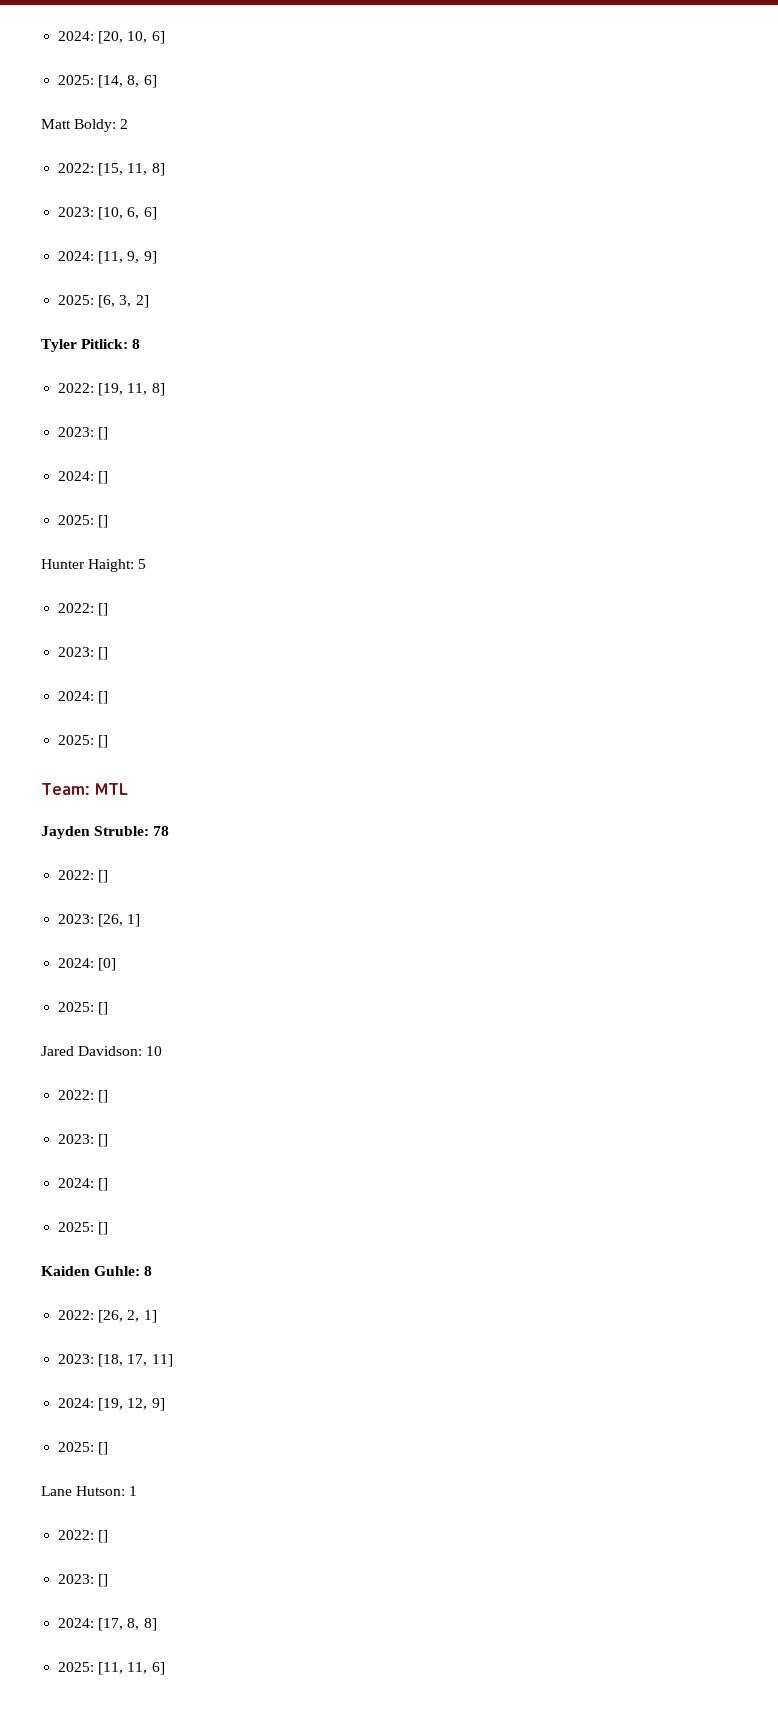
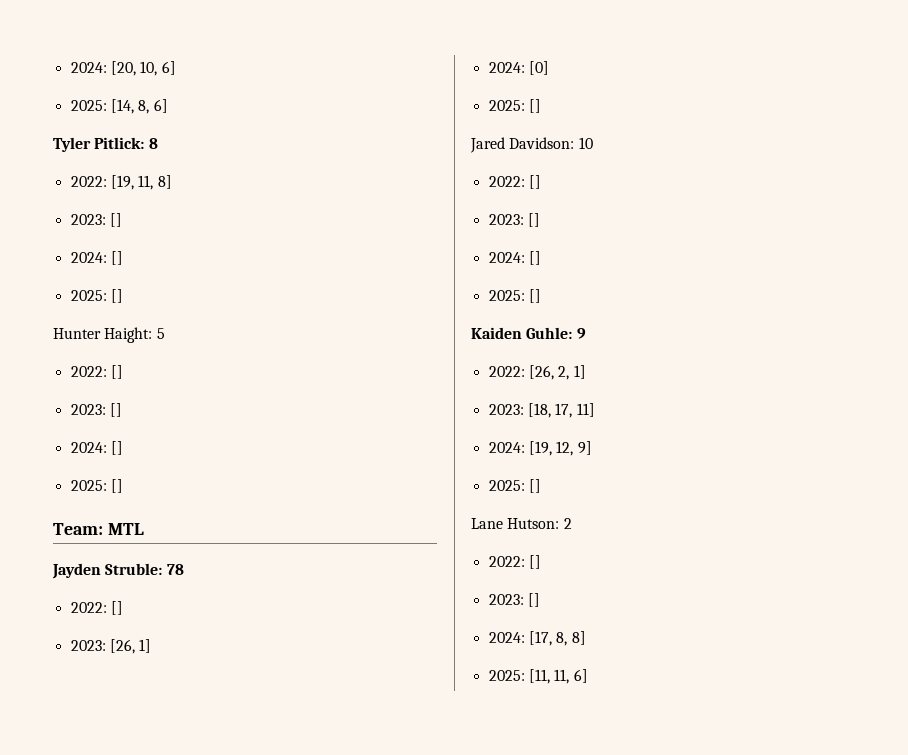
- Matt Boldy: 2
- 2022: [15, 11, 8]
- 2023: [10, 6, 6]
- 2024: [11, 9, 9]
- 2025: [6, 3, 2]
- Kaiden Guhle: 8
+ Kaiden Guhle: 9
- Lane Hutson: 1
+ Lane Hutson: 2

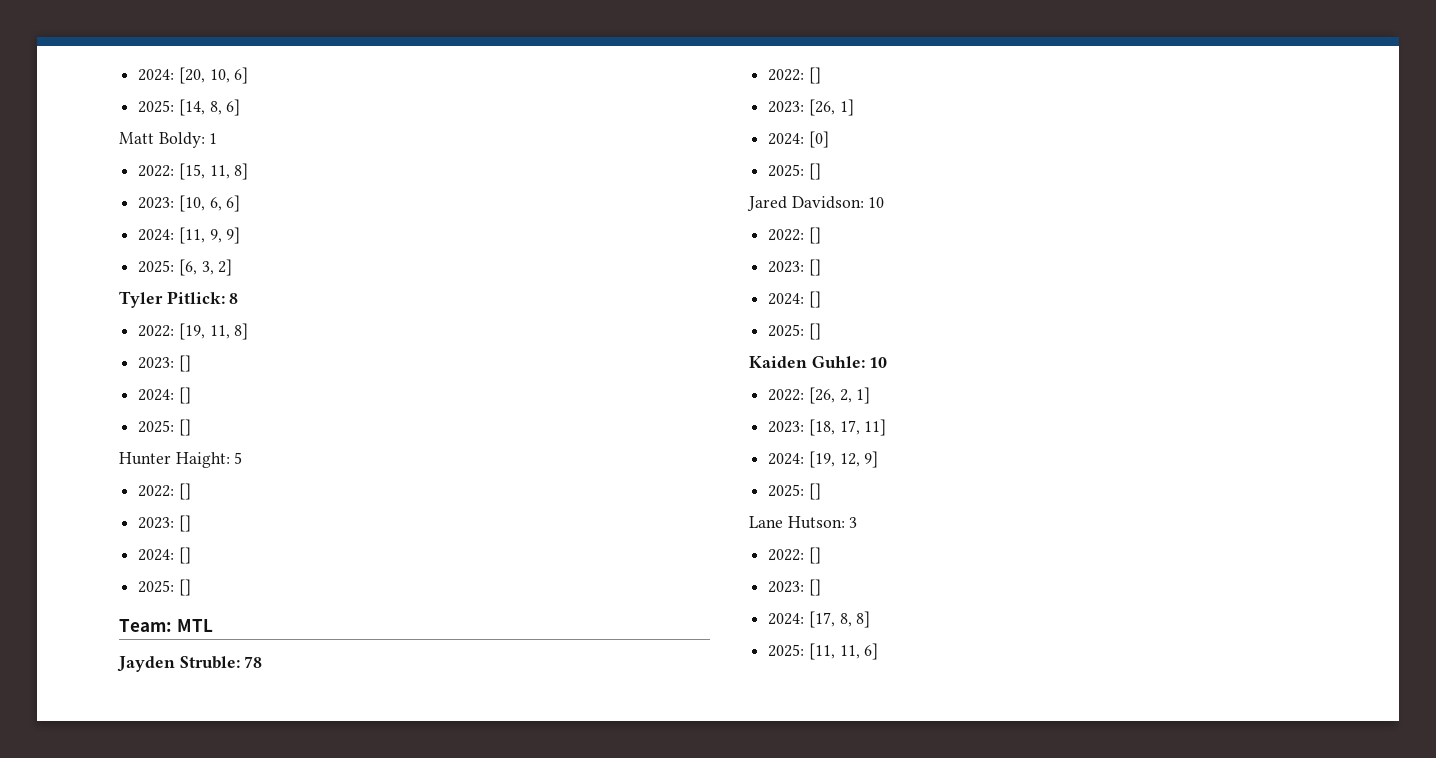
+ Matt Boldy: 1
+ 2022: [15, 11, 8]
+ 2023: [10, 6, 6]
+ 2024: [11, 9, 9]
+ 2025: [6, 3, 2]
- Kaiden Guhle: 9
+ Kaiden Guhle: 10
- Lane Hutson: 2
+ Lane Hutson: 3

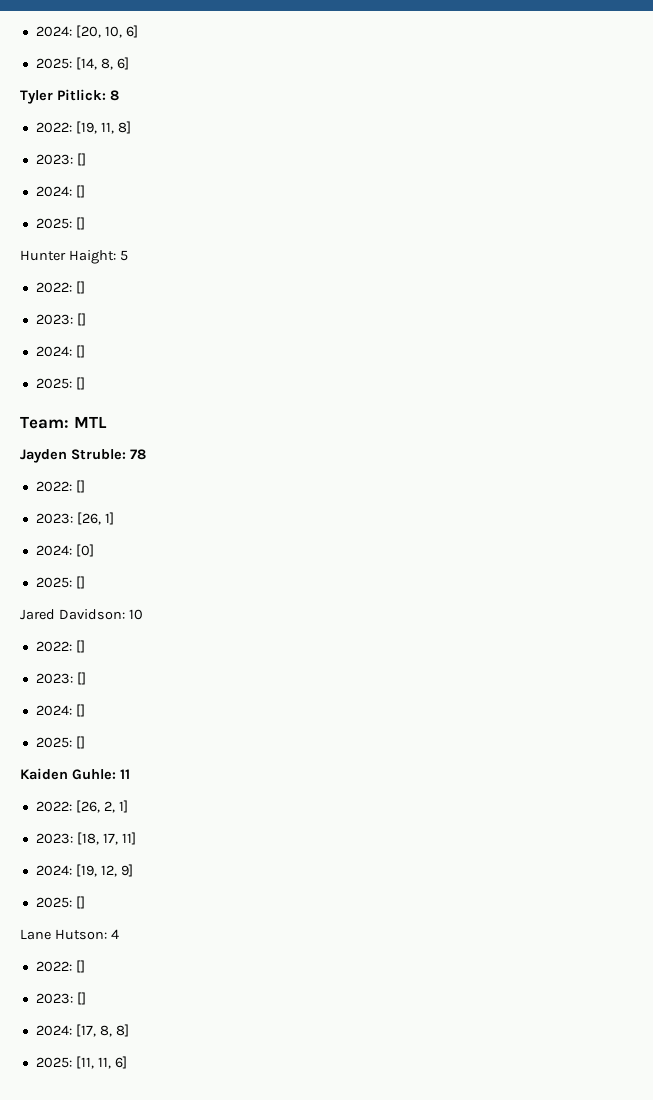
- Matt Boldy: 1
- 2022: [15, 11, 8]
- 2023: [10, 6, 6]
- 2024: [11, 9, 9]
- 2025: [6, 3, 2]
- Kaiden Guhle: 10
+ Kaiden Guhle: 11
- Lane Hutson: 3
+ Lane Hutson: 4

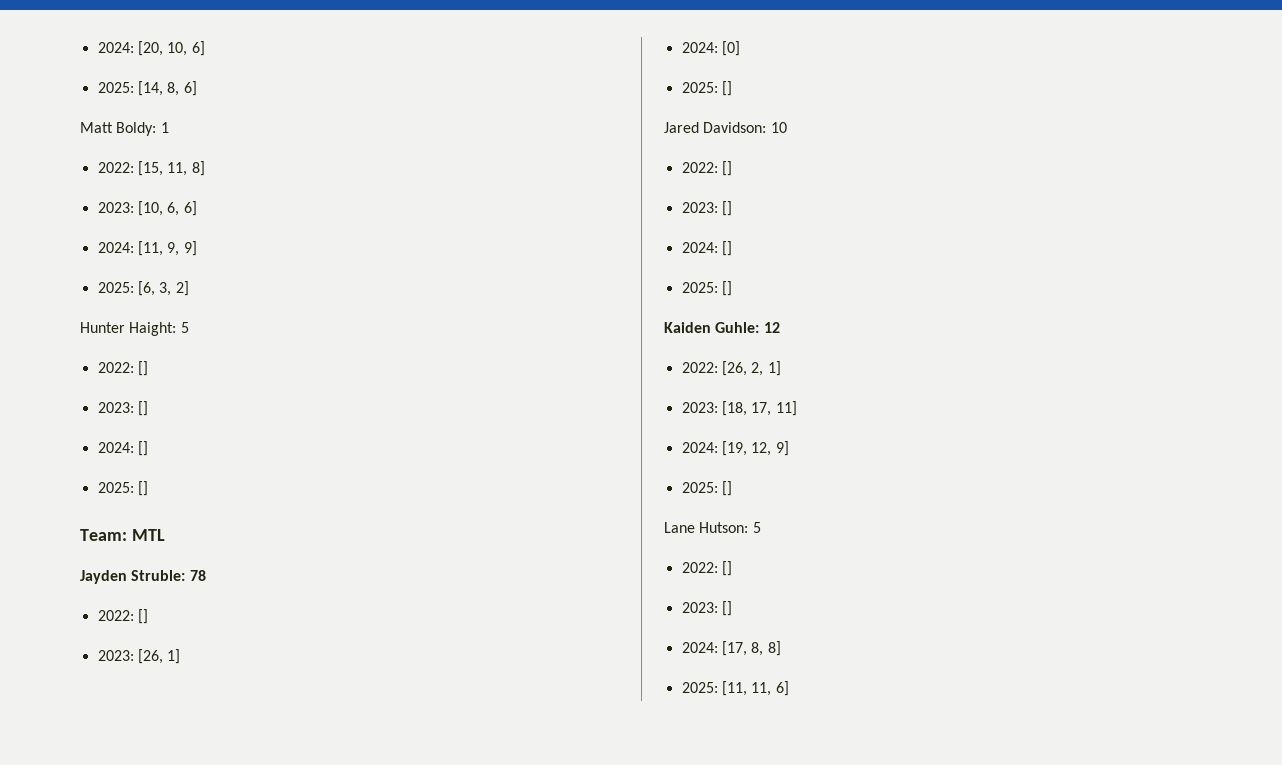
- Tyler Pitlick: 8
- 2022: [19, 11, 8]
- 2023: []
- 2024: []
- 2025: []
+ Matt Boldy: 1
+ 2022: [15, 11, 8]
+ 2023: [10, 6, 6]
+ 2024: [11, 9, 9]
+ 2025: [6, 3, 2]
- Kaiden Guhle: 11
+ Kaiden Guhle: 12
- Lane Hutson: 4
+ Lane Hutson: 5

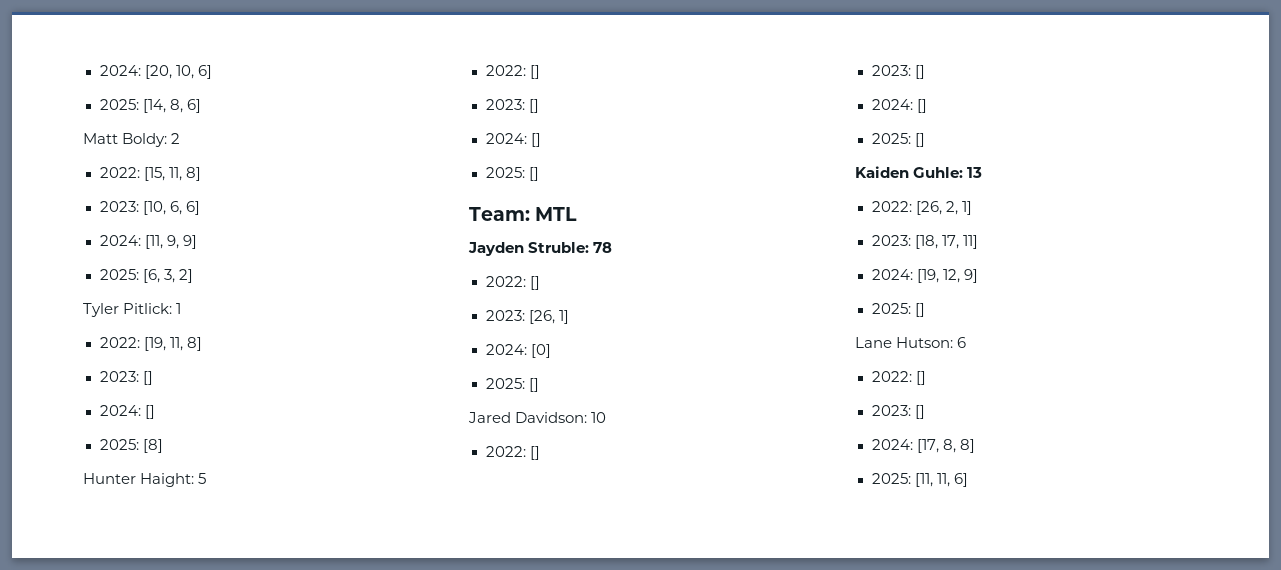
- Matt Boldy: 1
+ Matt Boldy: 2
+ Tyler Pitlick: 1
+ 2022: [19, 11, 8]
+ 2023: []
+ 2024: []
+ 2025: [8]
- Kaiden Guhle: 12
+ Kaiden Guhle: 13
- Lane Hutson: 5
+ Lane Hutson: 6

